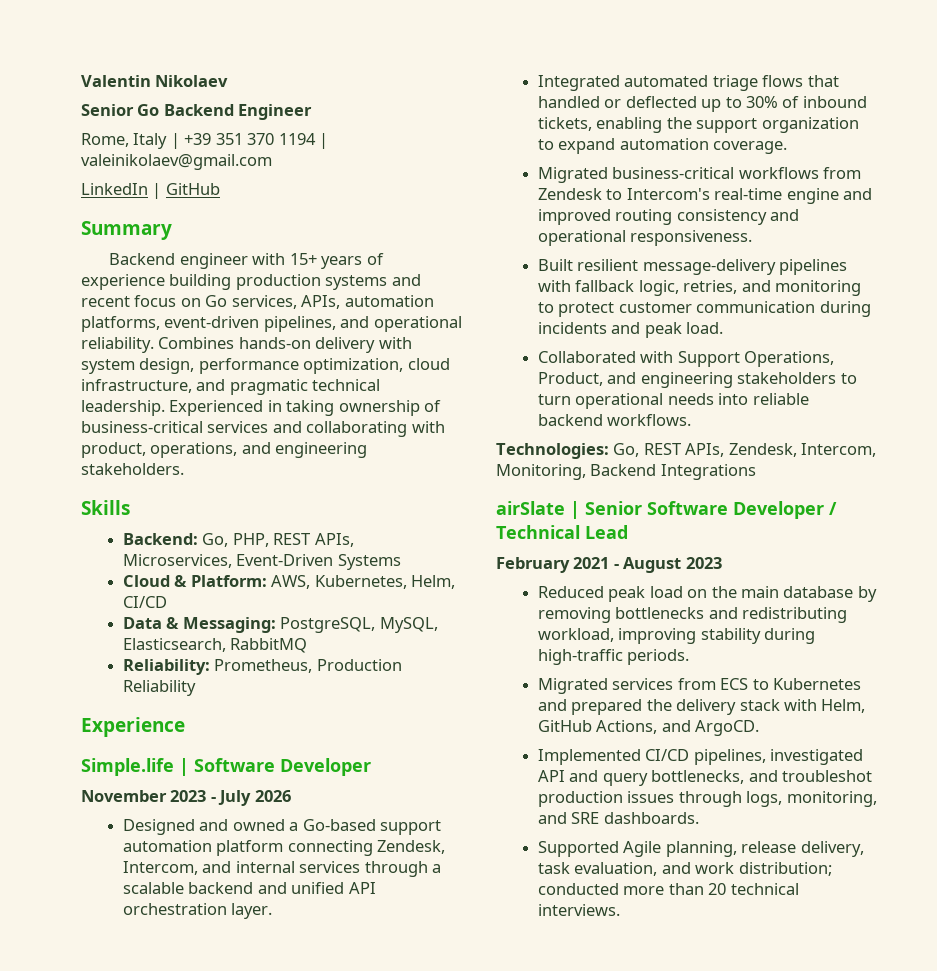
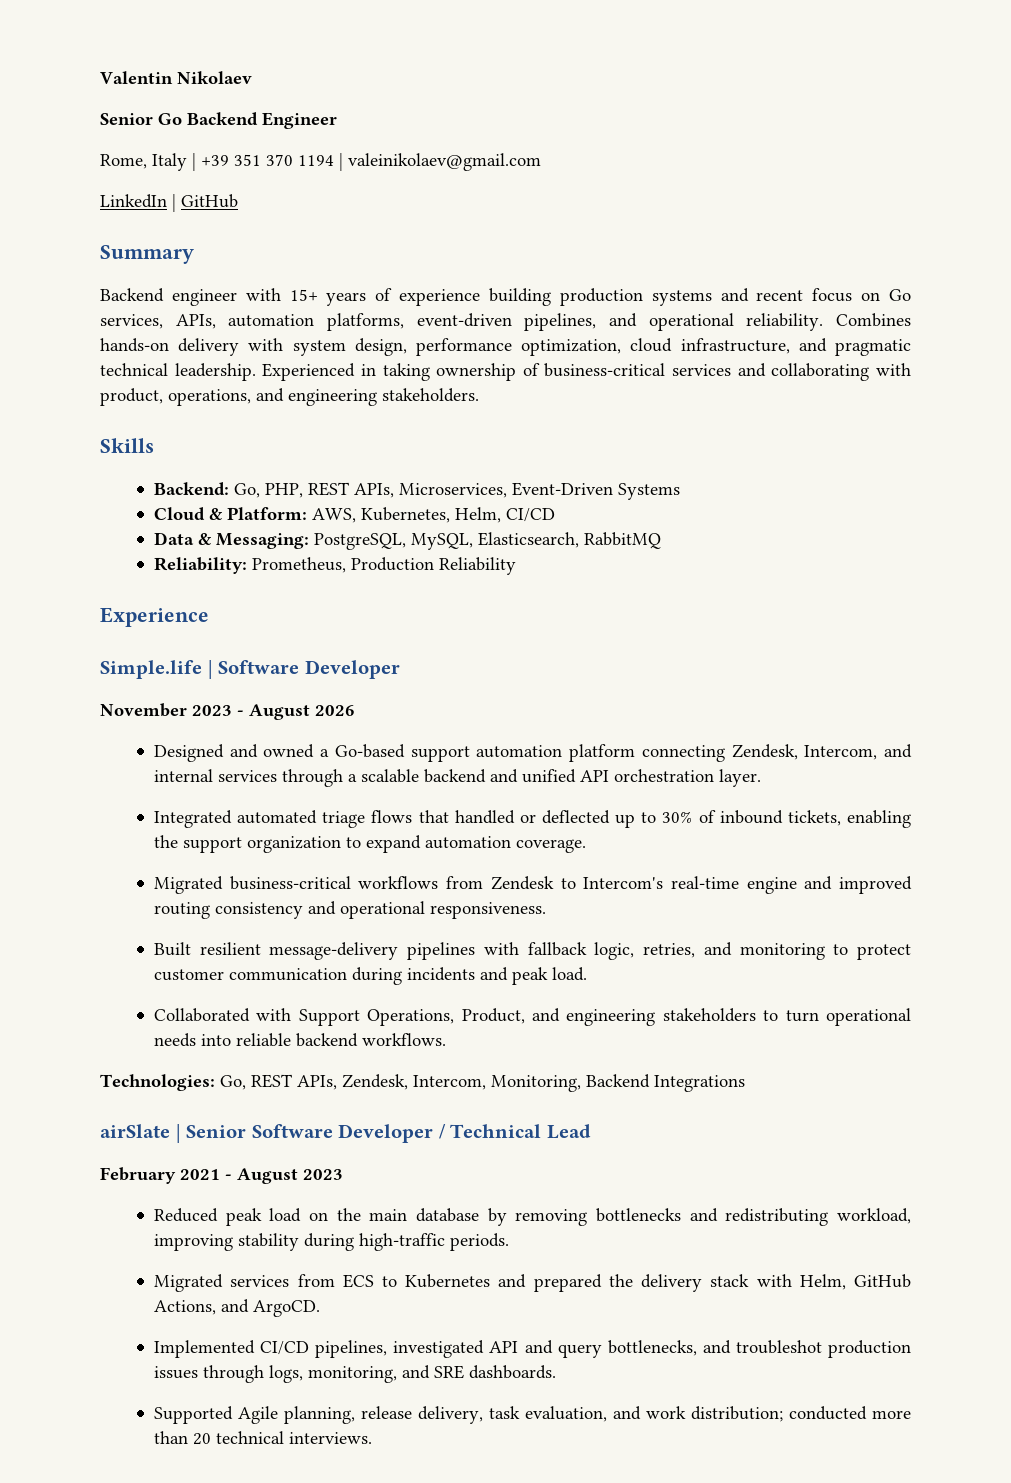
- November 2023 - July 2026
+ November 2023 - August 2026

